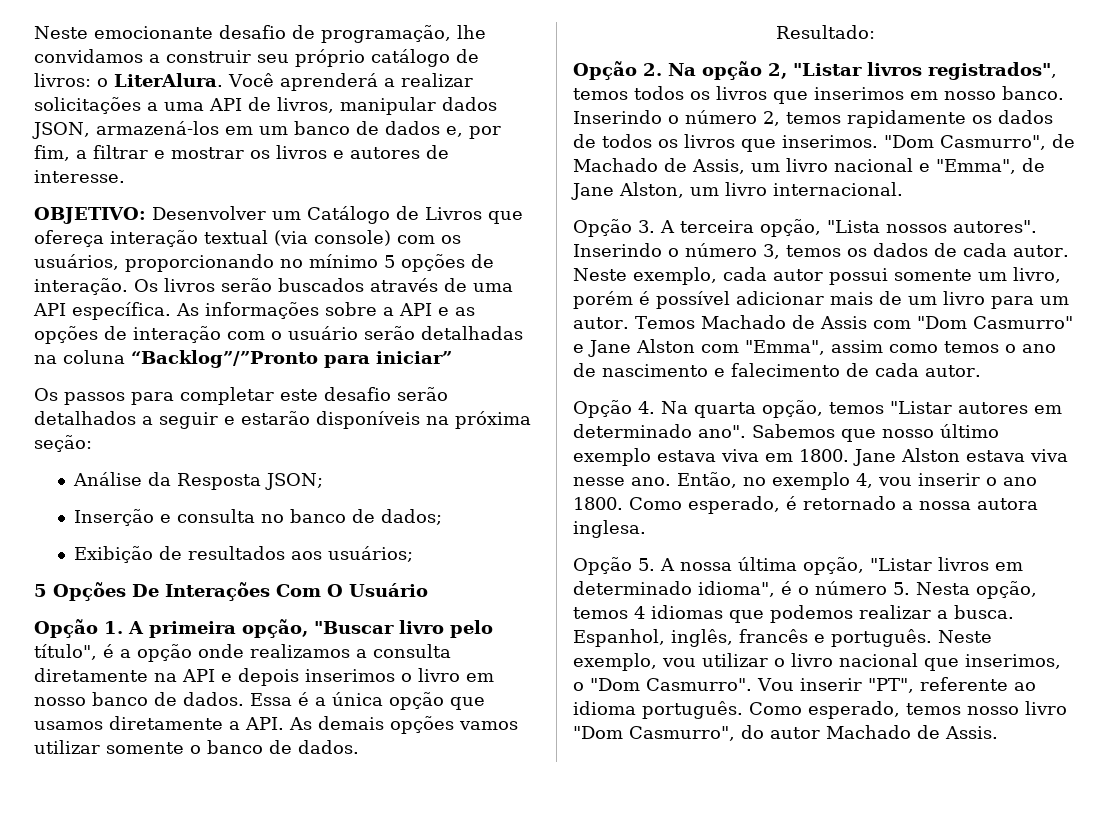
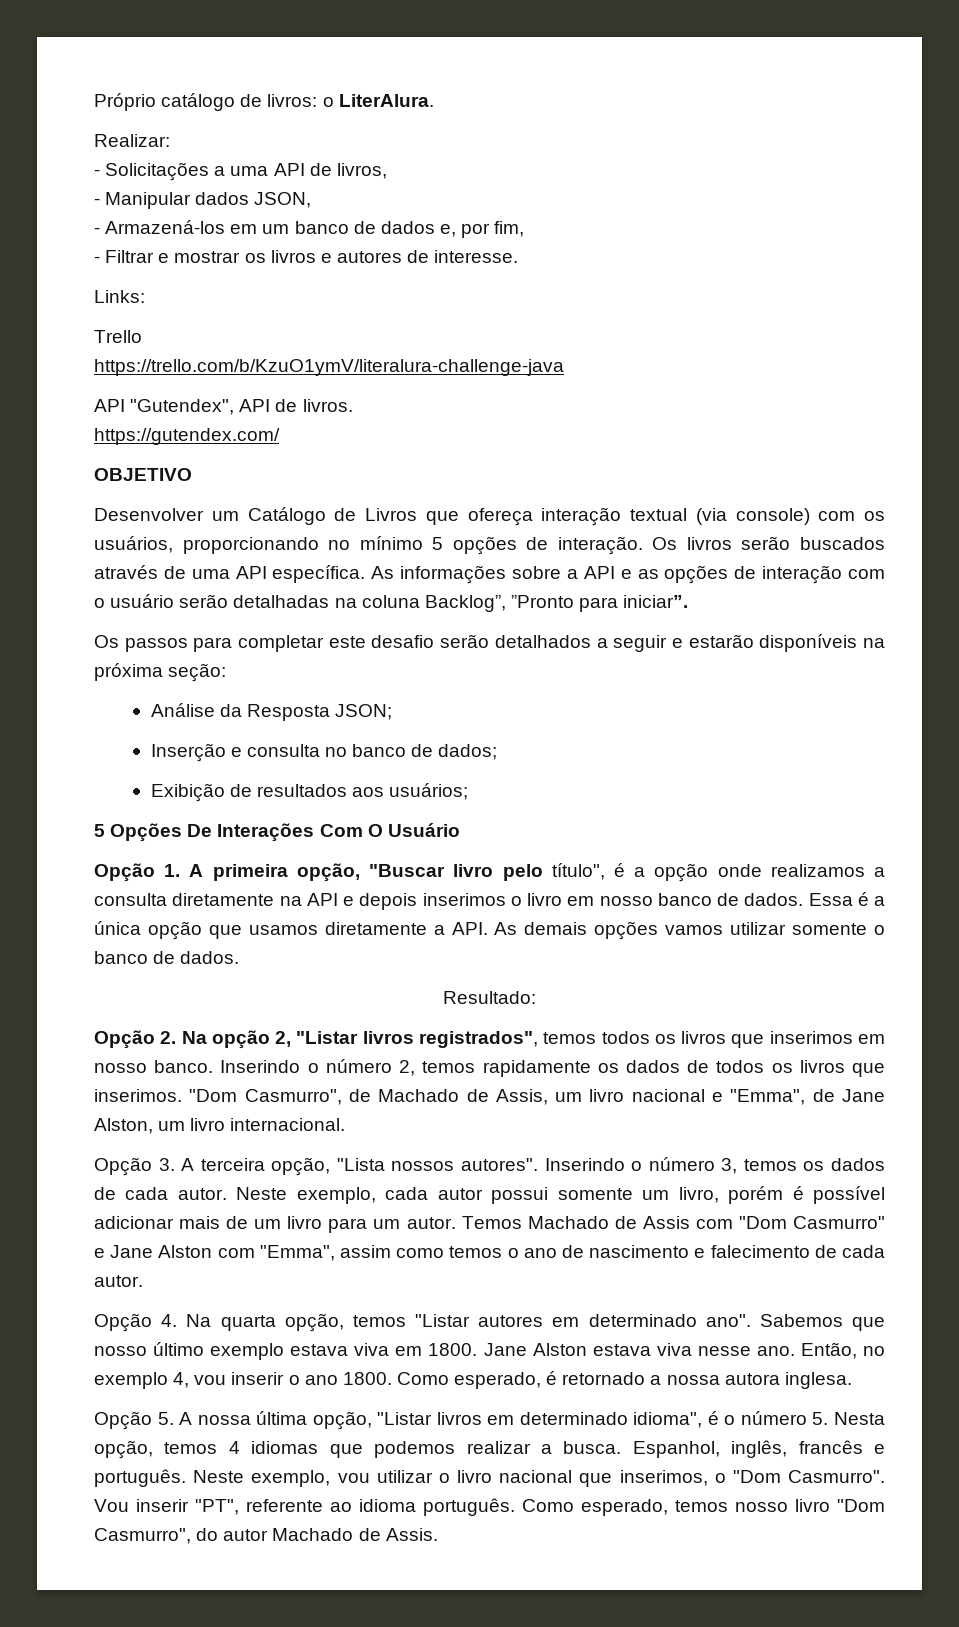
- Neste emocionante desafio de programação, lhe convidamos a construir seu próprio catálogo de livros: o LiterAlura. Você aprenderá a realizar solicitações a uma API de livros, manipular dados JSON, armazená-los em um banco de dados e, por fim, a filtrar e mostrar os livros e autores de interesse.
+ Próprio catálogo de livros: o LiterAlura.
+ Realizar:
+ - Solicitações a uma API de livros,
+ - Manipular dados JSON,
+ - Armazená-los em um banco de dados e, por fim,
+ - Filtrar e mostrar os livros e autores de interesse.
- OBJETIVO: Desenvolver um Catálogo de Livros que ofereça interação textual (via console) com os usuários, proporcionando no mínimo 5 opções de interação.
+ Links:
+ Trello
+ https://trello.com/b/KzuO1ymV/literalura-challenge-java
+ API "Gutendex", API de livros.
+ https://gutendex.com/
+ OBJETIVO
+ Desenvolver um Catálogo de Livros que ofereça interação textual (via console) com os usuários, proporcionando no mínimo 5 opções de interação.
- As informações sobre a API e as opções de interação com o usuário serão detalhadas na coluna “Backlog”/”Pronto para iniciar”
+ As informações sobre a API e as opções de interação com o usuário serão detalhadas na coluna Backlog”, ”Pronto para iniciar”.

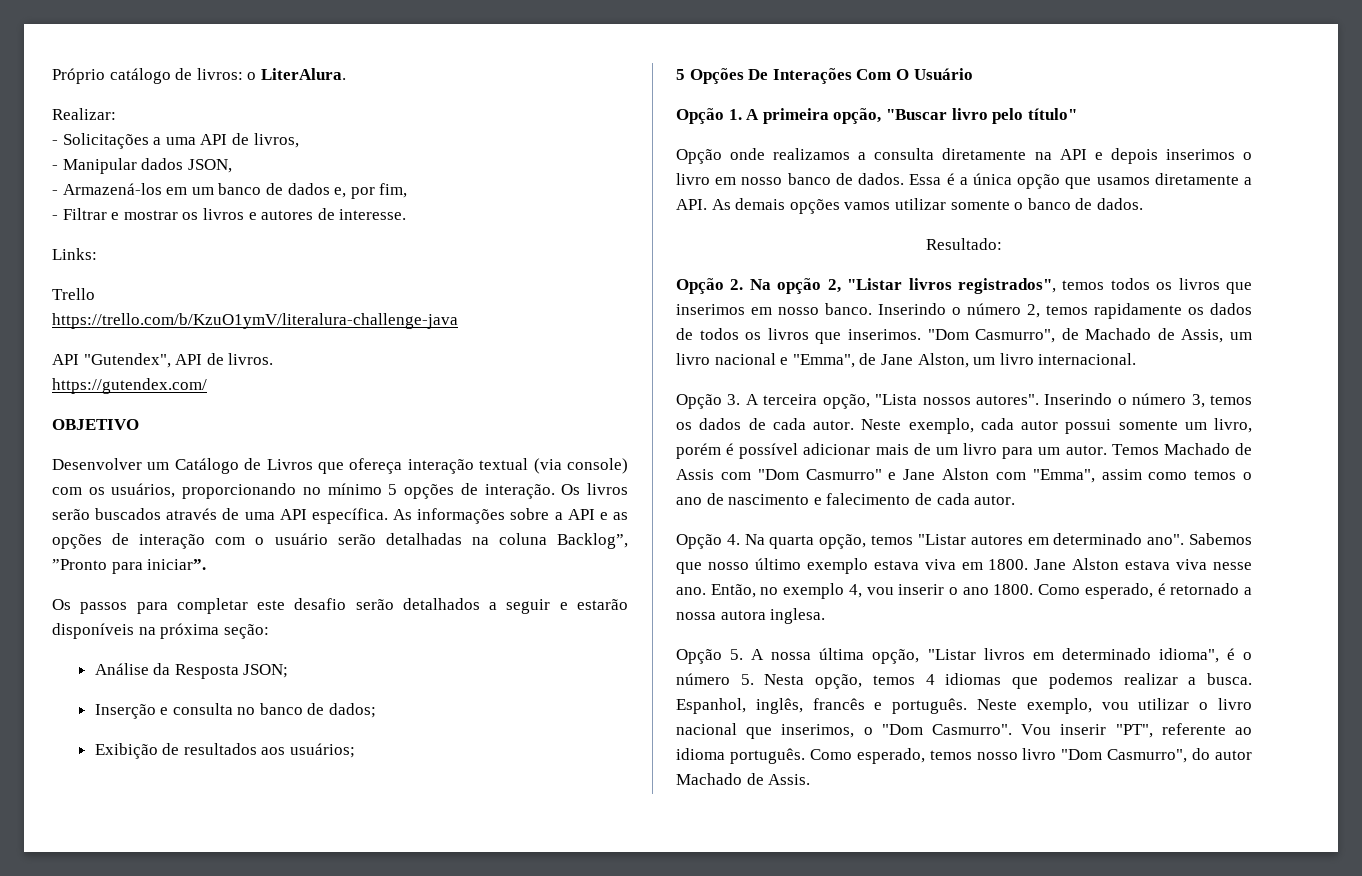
- Opção 1. A primeira opção, "Buscar livro pelo título", é a opção onde realizamos a consulta diretamente na API e depois inserimos o livro em nosso banco de dados.
+ Opção 1. A primeira opção, "Buscar livro pelo título"
+ Opção onde realizamos a consulta diretamente na API e depois inserimos o livro em nosso banco de dados.

